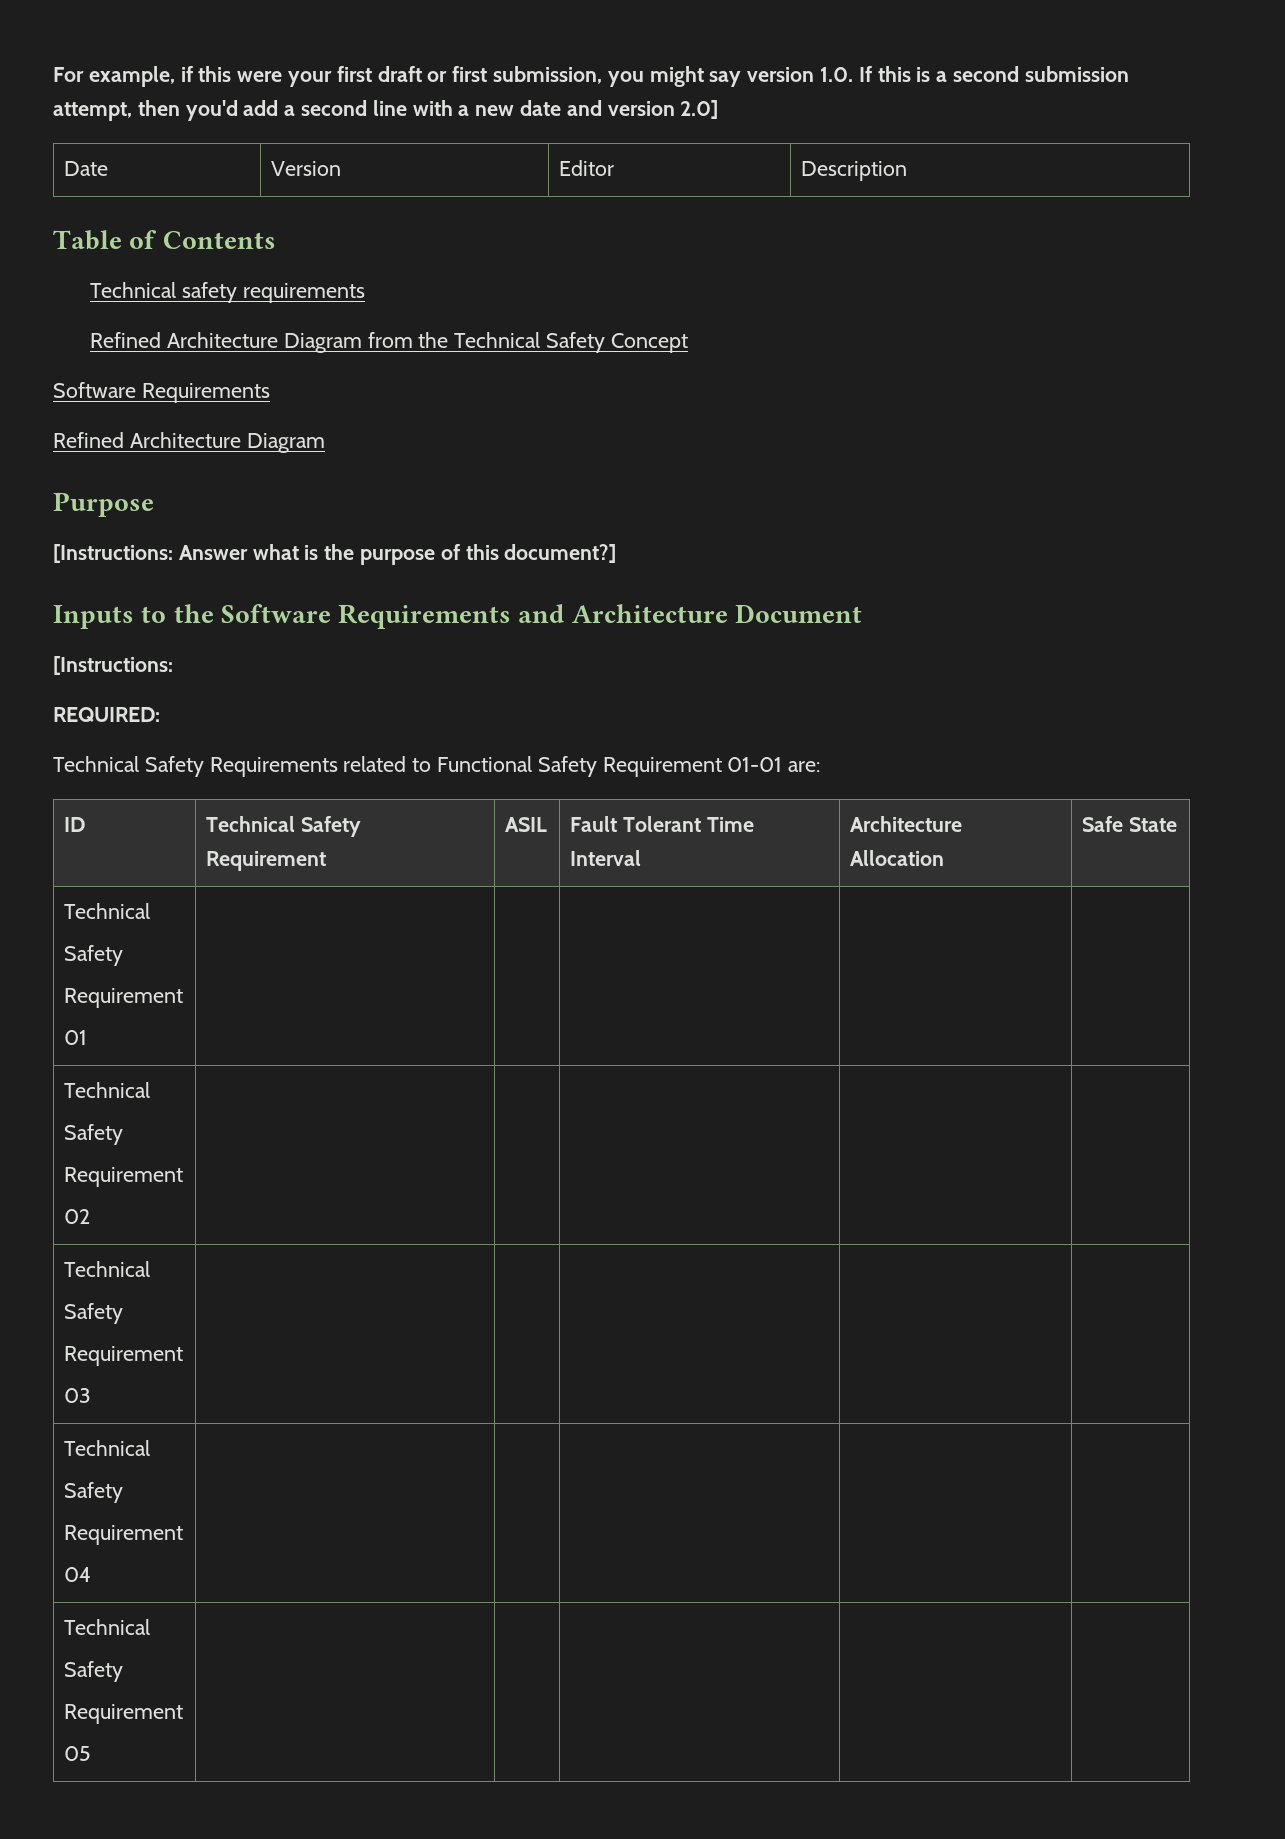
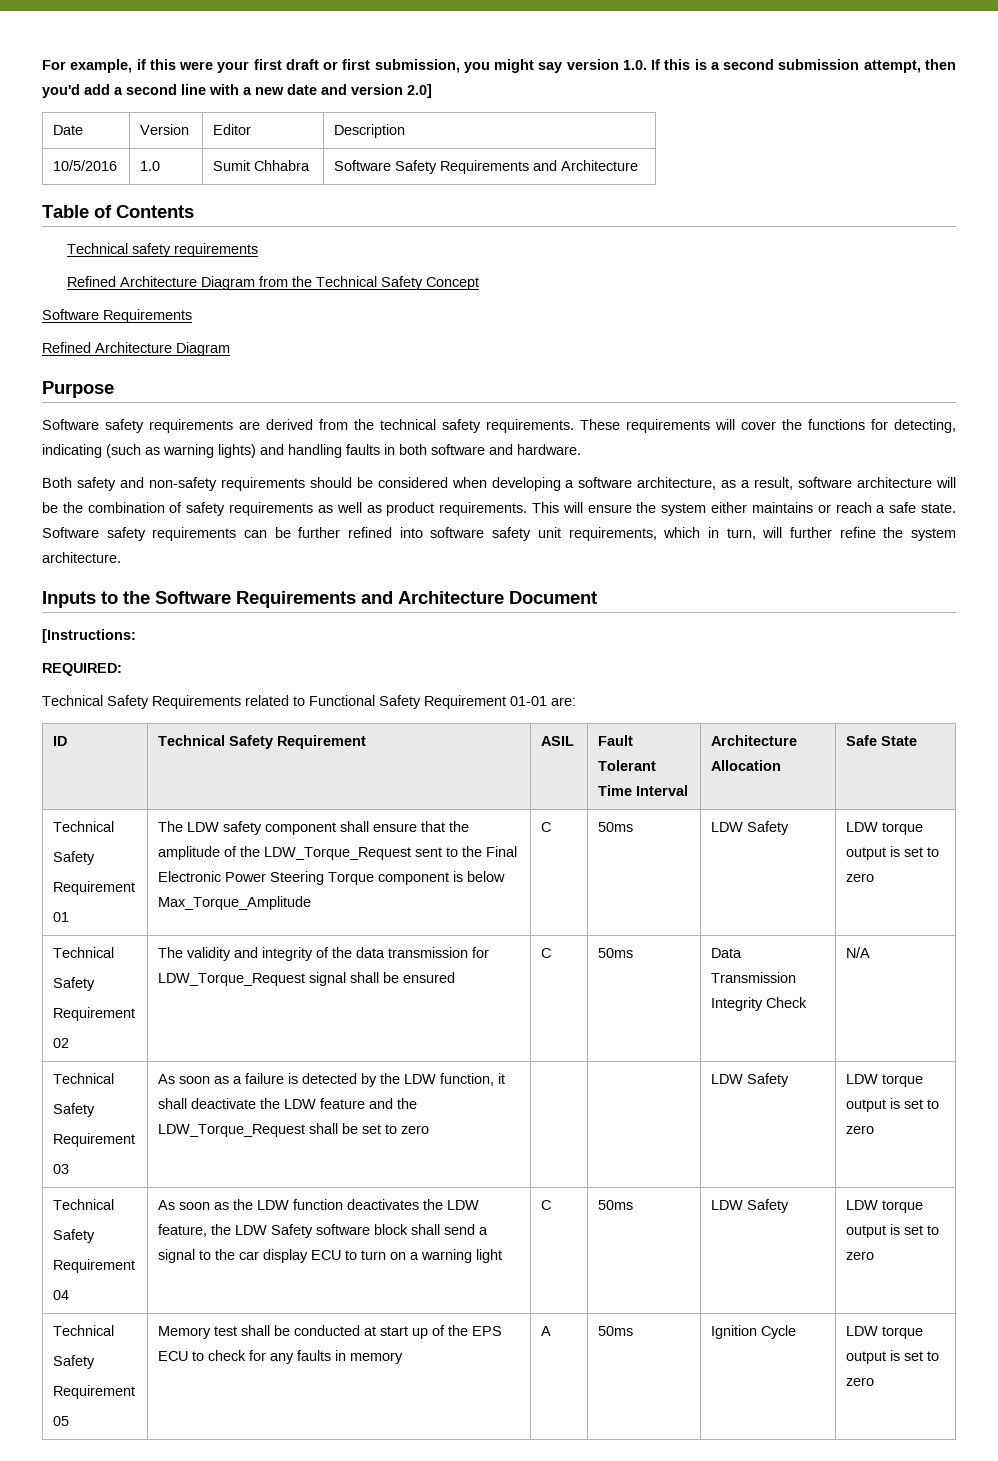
+ 10/5/2016 | 1.0 | Sumit Chhabra | Software Safety Requirements and Architecture
- [Instructions: Answer what is the purpose of this document?]
+ Software safety requirements are derived from the technical safety requirements. These requirements will cover the functions for detecting, indicating (such as warning lights) and handling faults in both software and hardware.
+ Both safety and non-safety requirements should be considered when developing a software architecture, as a result, software architecture will be the combination of safety requirements as well as product requirements. This will ensure the system either maintains or reach a safe state. Software safety requirements can be further refined into software safety unit requirements, which in turn, will further refine the system architecture.
  ID | Technical Safety Requirement | ASIL | Fault Tolerant Time Interval | Architecture Allocation | Safe State
  Technical
  Safety
  Requirement
- 01 | | | | |
+ 01 | The LDW safety component shall ensure that the amplitude of the LDW_Torque_Request sent to the Final Electronic Power Steering Torque component is below Max_Torque_Amplitude | C | 50ms | LDW Safety | LDW torque output is set to zero
  Technical
  Safety
  Requirement
- 02 | | | | |
+ 02 | The validity and integrity of the data transmission for LDW_Torque_Request signal shall be ensured | C | 50ms | Data Transmission Integrity Check | N/A
  Technical
  Safety
  Requirement
- 03 | | | | |
+ 03 | As soon as a failure is detected by the LDW function, it shall deactivate the LDW feature and the LDW_Torque_Request shall be set to zero | | | LDW Safety | LDW torque output is set to zero
  Technical
  Safety
  Requirement
- 04 | | | | |
+ 04 | As soon as the LDW function deactivates the LDW feature, the LDW Safety software block shall send a signal to the car display ECU to turn on a warning light | C | 50ms | LDW Safety | LDW torque output is set to zero
  Technical
  Safety
  Requirement
- 05 | | | | |
+ 05 | Memory test shall be conducted at start up of the EPS ECU to check for any faults in memory | A | 50ms | Ignition Cycle | LDW torque output is set to zero

